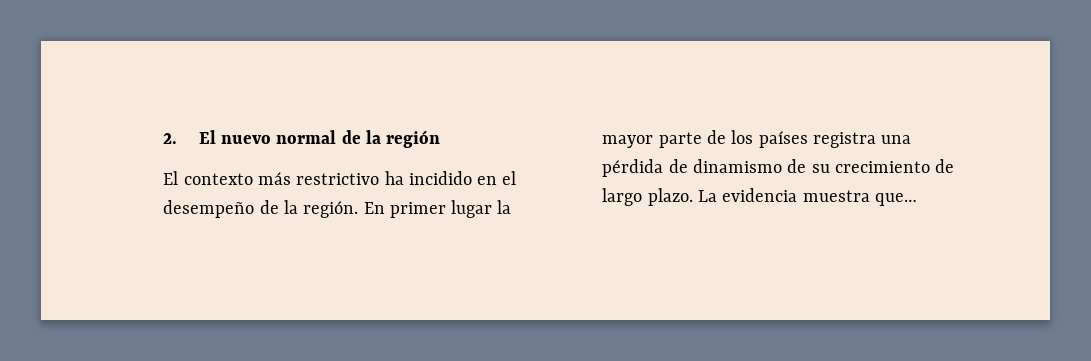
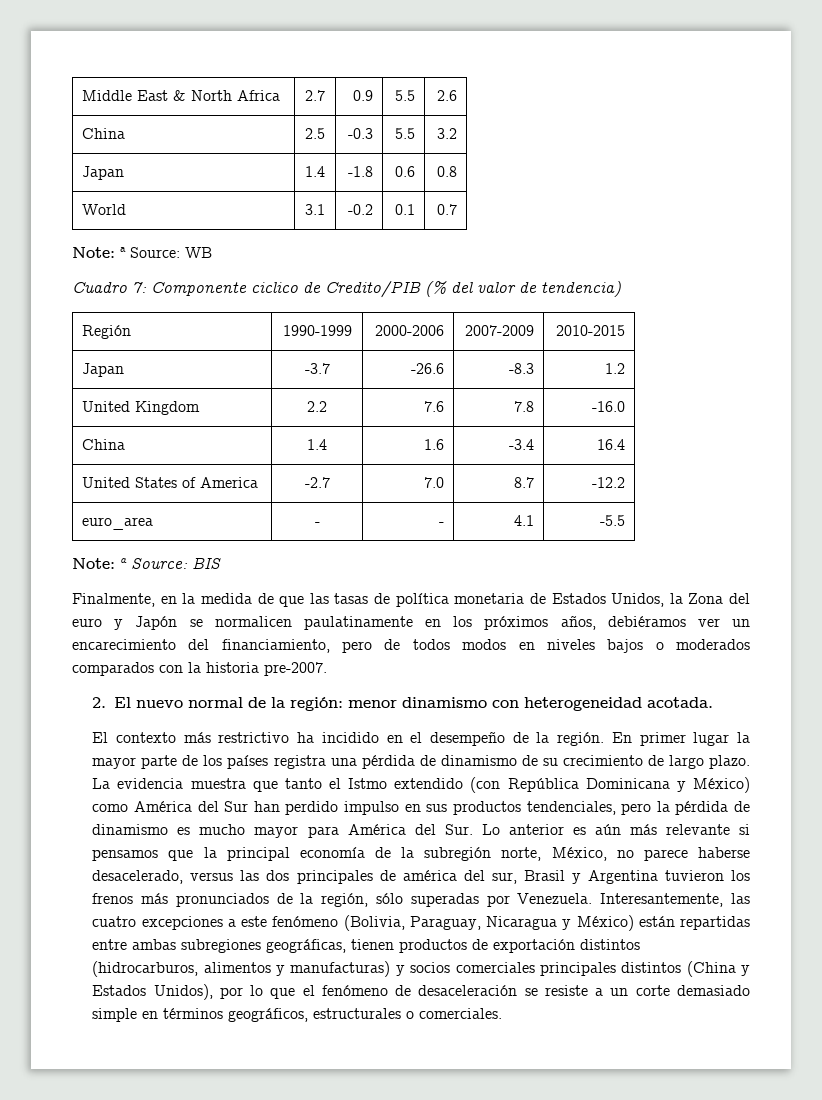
+ Middle East & North Africa | 2.7 | 0.9 | 5.5 | 2.6
+ China | 2.5 | -0.3 | 5.5 | 3.2
+ Japan | 1.4 | -1.8 | 0.6 | 0.8
+ World | 3.1 | -0.2 | 0.1 | 0.7
+ Note: a Source: WB
+ Cuadro 7: Componente ciclico de Credito/PIB (% del valor de tendencia)
+ Región | 1990-1999 | 2000-2006 | 2007-2009 | 2010-2015
+ Japan | -3.7 | -26.6 | -8.3 | 1.2
+ United Kingdom | 2.2 | 7.6 | 7.8 | -16.0
+ China | 1.4 | 1.6 | -3.4 | 16.4
+ United States of America | -2.7 | 7.0 | 8.7 | -12.2
+ euro_area | - | - | 4.1 | -5.5
+ Note: a Source: BIS
+ Finalmente, en la medida de que las tasas de política monetaria de Estados Unidos, la Zona del euro y Japón se normalicen paulatinamente en los próximos años, debiéramos ver un encarecimiento del financiamiento, pero de todos modos en niveles bajos o moderados comparados con la historia pre-2007.
- 2. El nuevo normal de la región
+ 2. El nuevo normal de la región: menor dinamismo con heterogeneidad acotada.
- La evidencia muestra que…
+ La evidencia muestra que tanto el Istmo extendido (con República Dominicana y México) como América del Sur han perdido impulso en sus productos tendenciales, pero la pérdida de dinamismo es mucho mayor para América del Sur. Lo anterior es aún más relevante si pensamos que la principal economía de la subregión norte, México, no parece haberse desacelerado, versus las dos principales de américa del sur, Brasil y Argentina tuvieron los frenos más pronunciados de la región, sólo superadas por Venezuela. Interesantemente, las cuatro excepciones a este fenómeno (Bolivia, Paraguay, Nicaragua y México) están repartidas entre ambas subregiones geográficas, tienen productos de exportación distintos (hidrocarburos, alimentos y manufacturas) y socios comerciales principales distintos (China y Estados Unidos), por lo que el fenómeno de desaceleración se resiste a un corte demasiado simple en términos geográficos, estructurales o comerciales.

